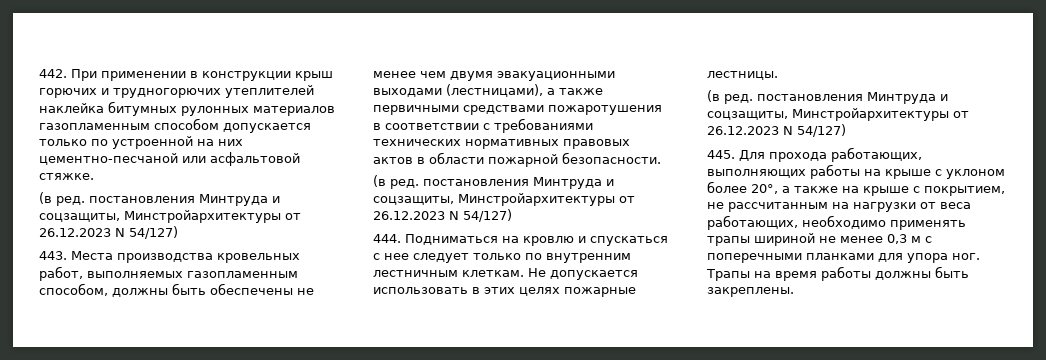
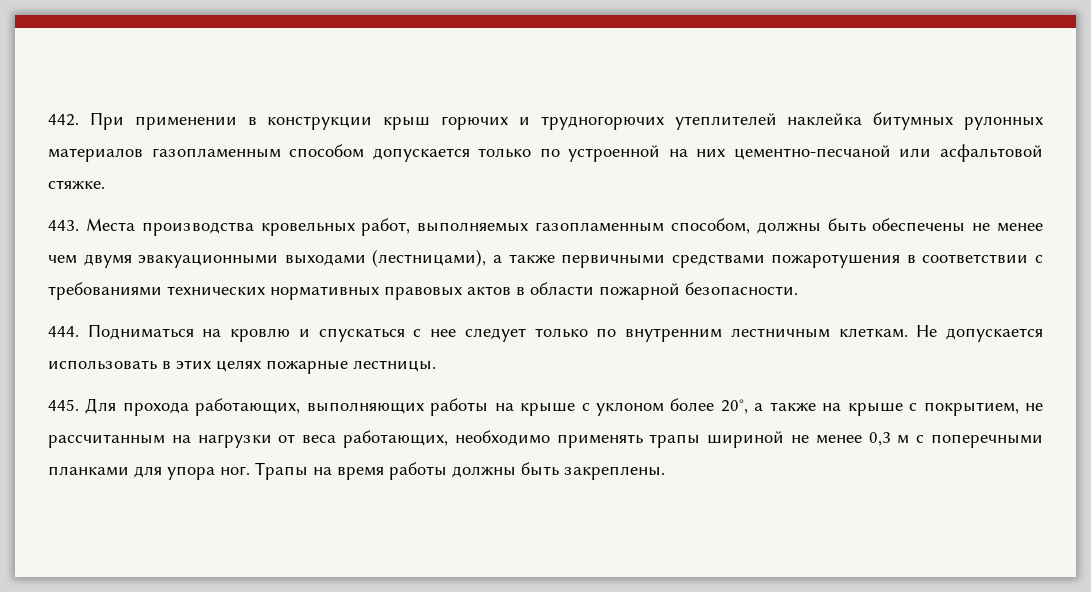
  442. При применении в конструкции крыш горючих и трудногорючих утеплителей наклейка битумных рулонных материалов газопламенным способом допускается только по устроенной на них цементно-песчаной или асфальтовой стяжке.
- (в ред. постановления Минтруда и соцзащиты, Минстройархитектуры от 26.12.2023 N 54/127)
  443. Места производства кровельных работ, выполняемых газопламенным способом, должны быть обеспечены не менее чем двумя эвакуационными выходами (лестницами), а также первичными средствами пожаротушения в соответствии с требованиями технических нормативных правовых актов в области пожарной безопасности.
- (в ред. постановления Минтруда и соцзащиты, Минстройархитектуры от 26.12.2023 N 54/127)
  Не допускается использовать в этих целях пожарные лестницы.
- (в ред. постановления Минтруда и соцзащиты, Минстройархитектуры от 26.12.2023 N 54/127)

